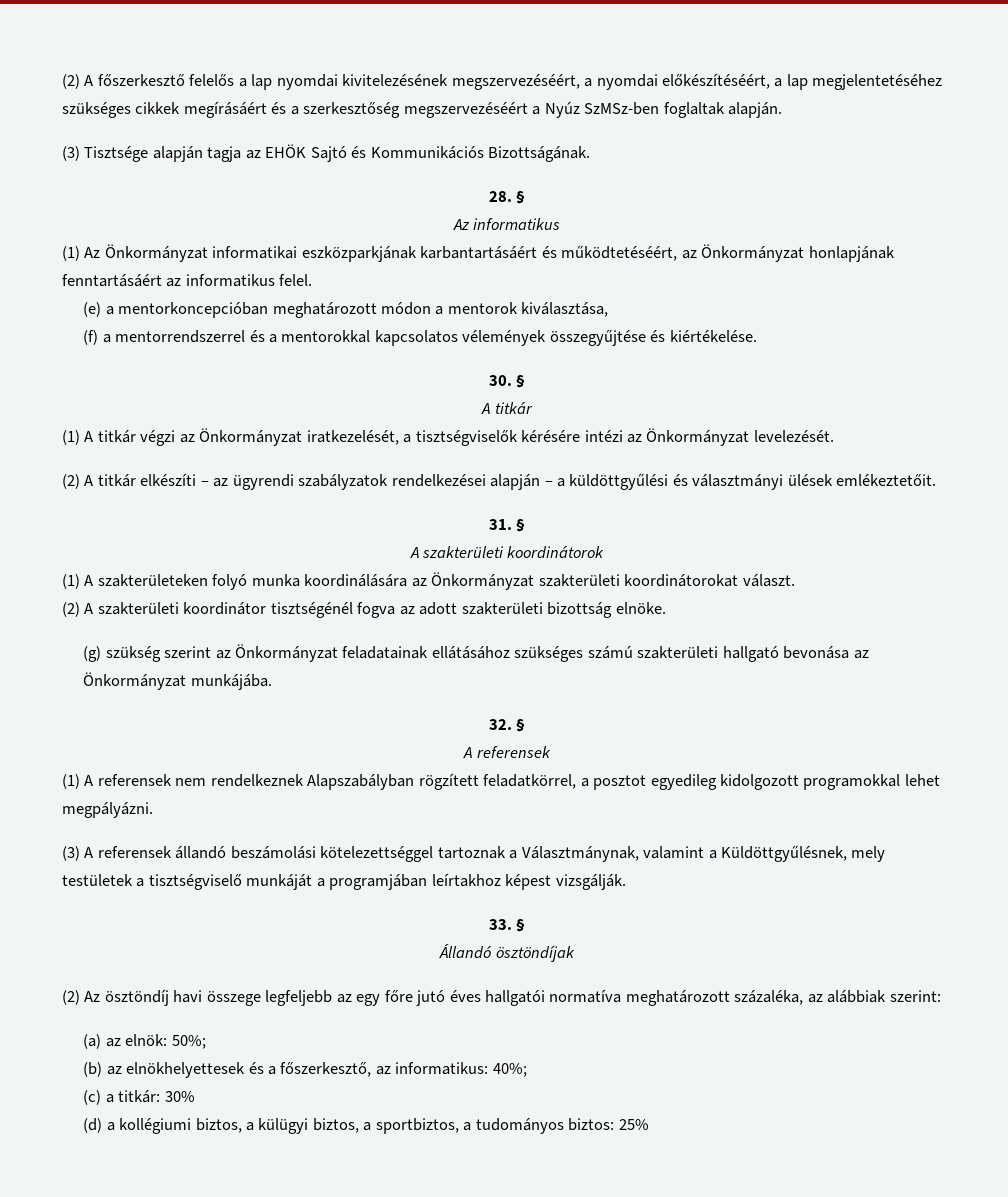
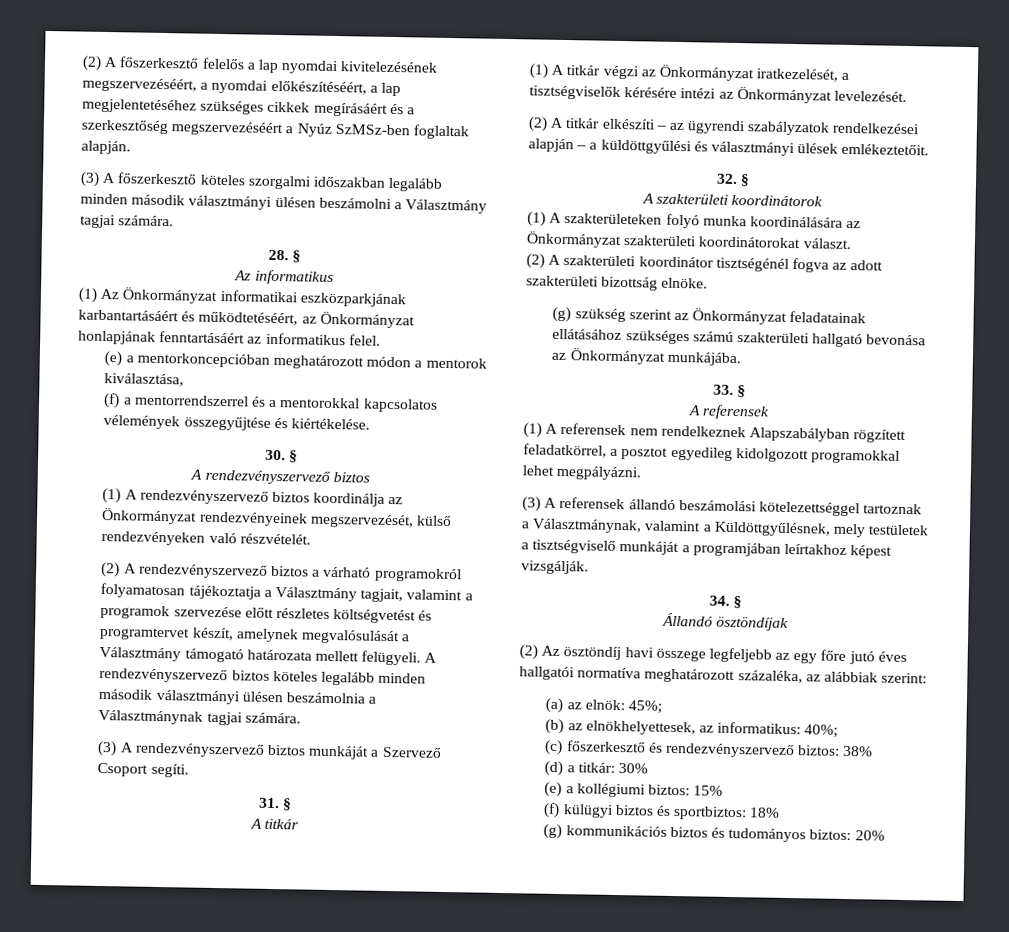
- (3) Tisztsége alapján tagja az EHÖK Sajtó és Kommunikációs Bizottságának.
+ (3) A főszerkesztő köteles szorgalmi időszakban legalább minden második választmányi ülésen beszámolni a Választmány tagjai számára.
  30. §
+ A rendezvényszervező biztos
+ (1) A rendezvényszervező biztos koordinálja az Önkormányzat rendezvényeinek megszervezését, külső rendezvényeken való részvételét.
+ (2) A rendezvényszervező biztos a várható programokról folyamatosan tájékoztatja a Választmány tagjait, valamint a programok szervezése előtt részletes költségvetést és programtervet készít, amelynek megvalósulását a Választmány támogató határozata mellett felügyeli. A rendezvényszervező biztos köteles legalább minden második választmányi ülésen beszámolnia a Választmánynak tagjai számára.
+ (3) A rendezvényszervező biztos munkáját a Szervező Csoport segíti.
+ 31. §
- 31. §
+ 32. §
- 32. §
+ 33. §
- 33. §
+ 34. §
- (a) az elnök: 50%;
+ (a) az elnök: 45%;
- (b) az elnökhelyettesek és a főszerkesztő, az informatikus: 40%;
+ (b) az elnökhelyettesek, az informatikus: 40%;
- (c) a titkár: 30%
+ (c) főszerkesztő és rendezvényszervező biztos: 38%
+ (d) a titkár: 30%
- (d) a kollégiumi biztos, a külügyi biztos, a sportbiztos, a tudományos biztos: 25%
+ (e) a kollégiumi biztos: 15%
+ (f) külügyi biztos és sportbiztos: 18%
+ (g) kommunikációs biztos és tudományos biztos: 20%

